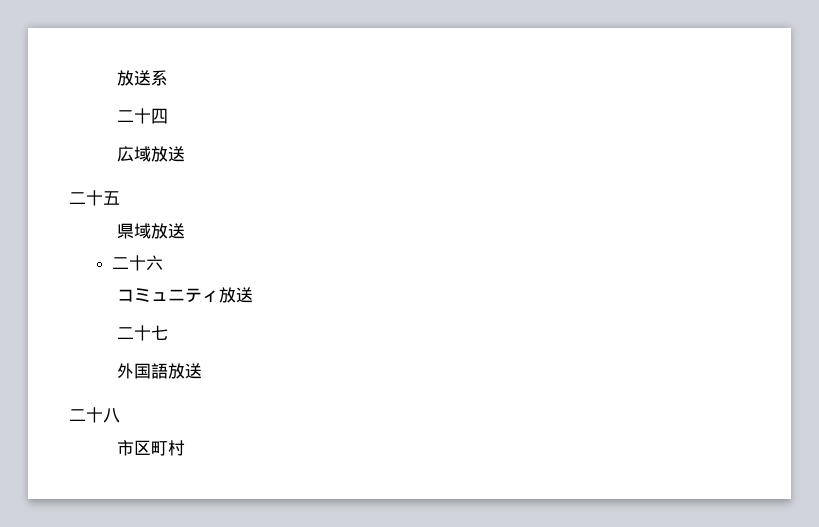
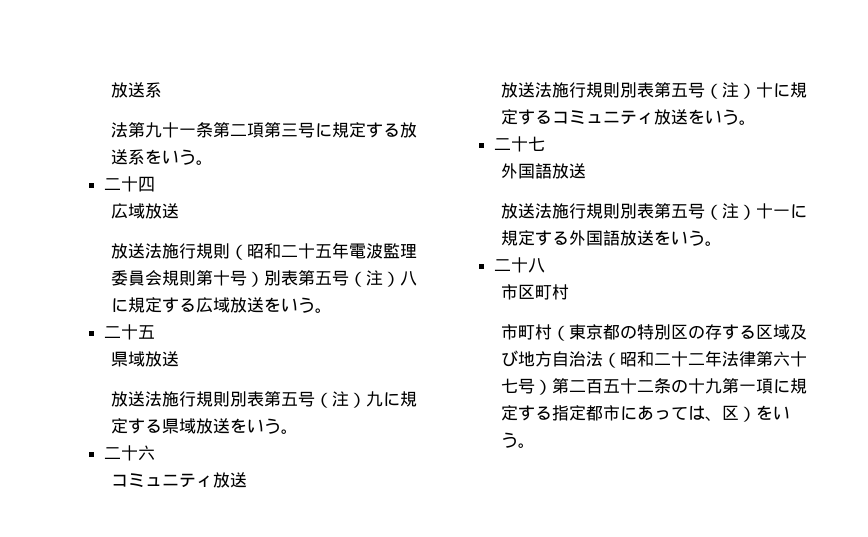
+ 法第九十一条第二項第三号に規定する放送系をいう。
  二十四
  広域放送
+ 放送法施行規則（昭和二十五年電波監理委員会規則第十号）別表第五号（注）八に規定する広域放送をいう。
  二十五
  県域放送
+ 放送法施行規則別表第五号（注）九に規定する県域放送をいう。
+ 放送法施行規則別表第五号（注）十に規定するコミュニティ放送をいう。
  二十七
  外国語放送
+ 放送法施行規則別表第五号（注）十一に規定する外国語放送をいう。
  二十八
  市区町村
+ 市町村（東京都の特別区の存する区域及び地方自治法（昭和二十二年法律第六十七号）第二百五十二条の十九第一項に規定する指定都市にあっては、区）をいう。

